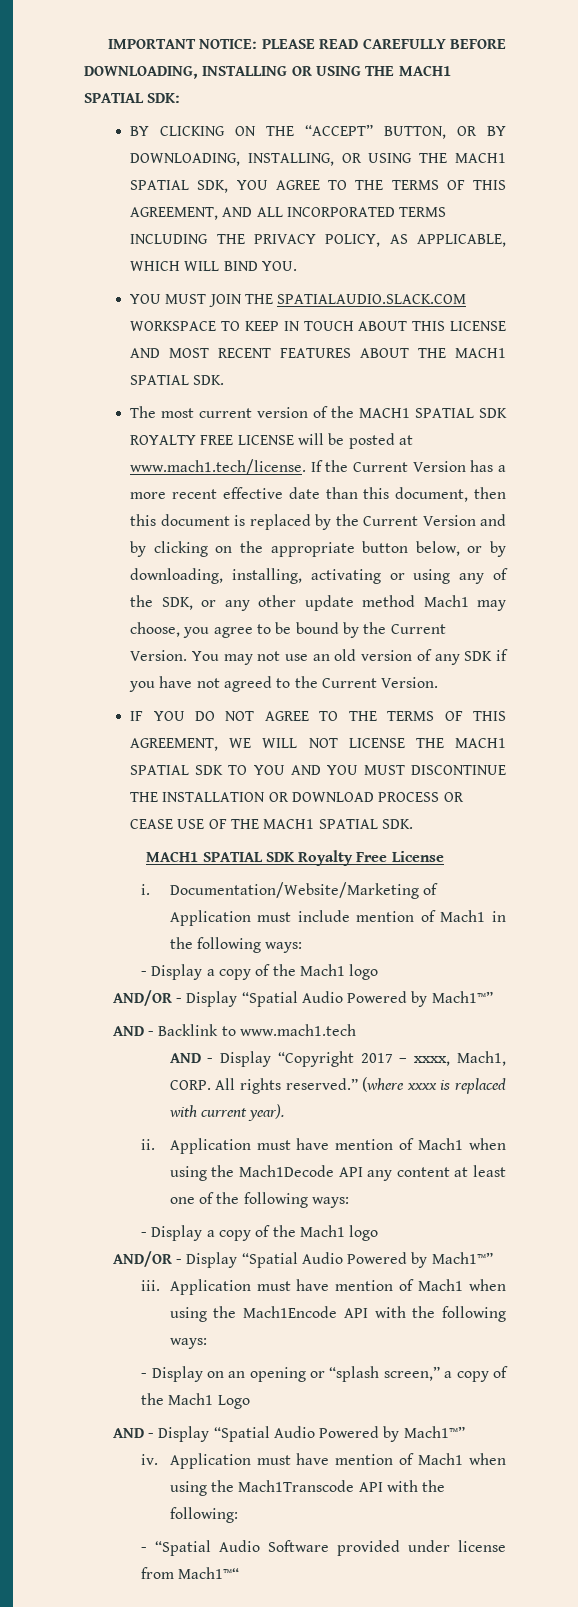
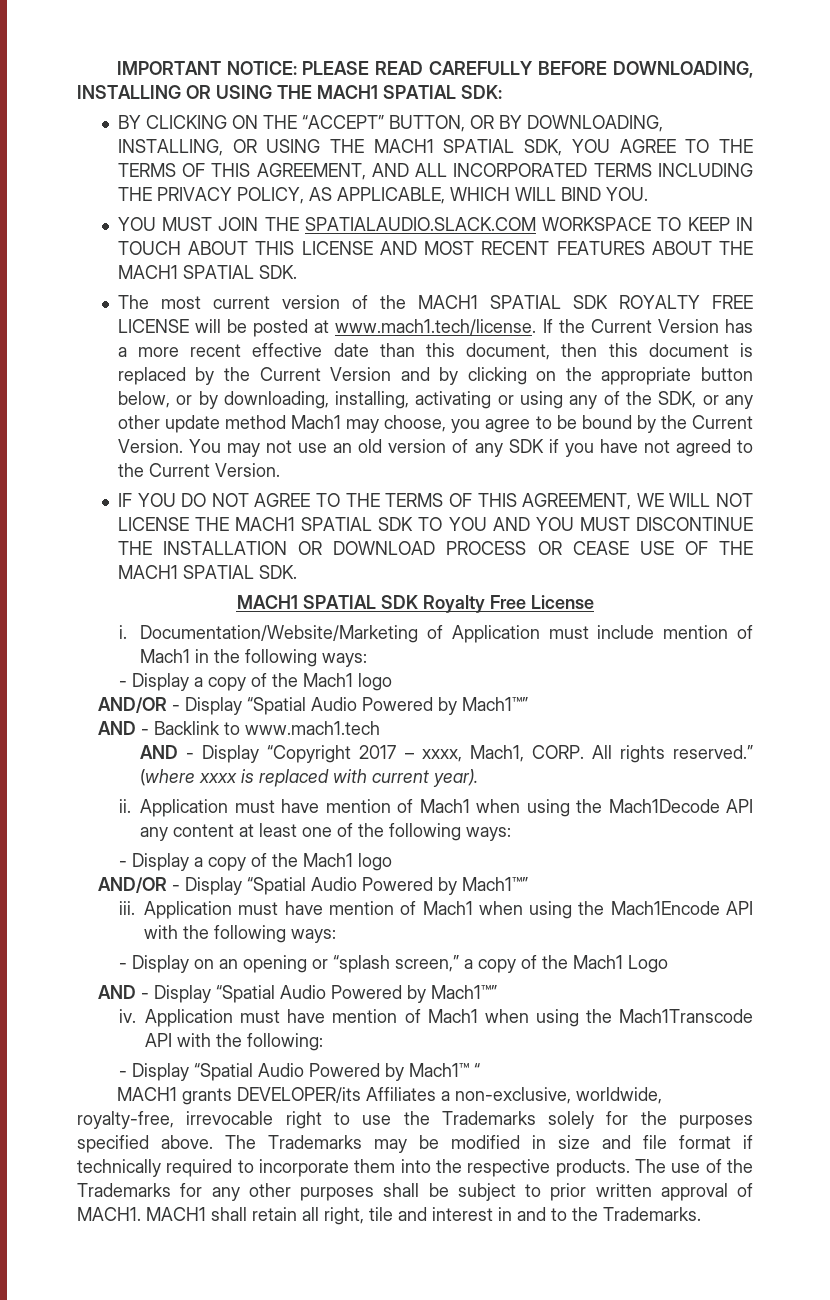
- - “Spatial Audio Software provided under license from Mach1™“
+ - Display “Spatial Audio Powered by Mach1™ “
+ MACH1 grants DEVELOPER/its Affiliates a non-exclusive, worldwide, royalty-free, irrevocable right to use the Trademarks solely for the purposes specified above. The Trademarks may be modified in size and file format if technically required to incorporate them into the respective products. The use of the Trademarks for any other purposes shall be subject to prior written approval of MACH1. MACH1 shall retain all right, tile and interest in and to the Trademarks.

